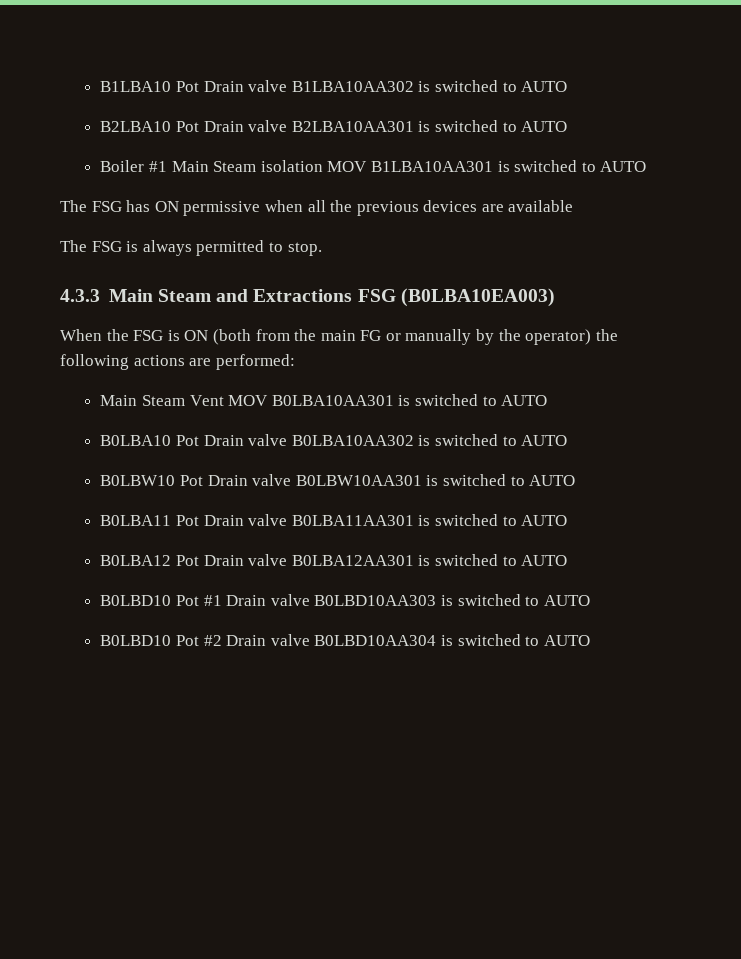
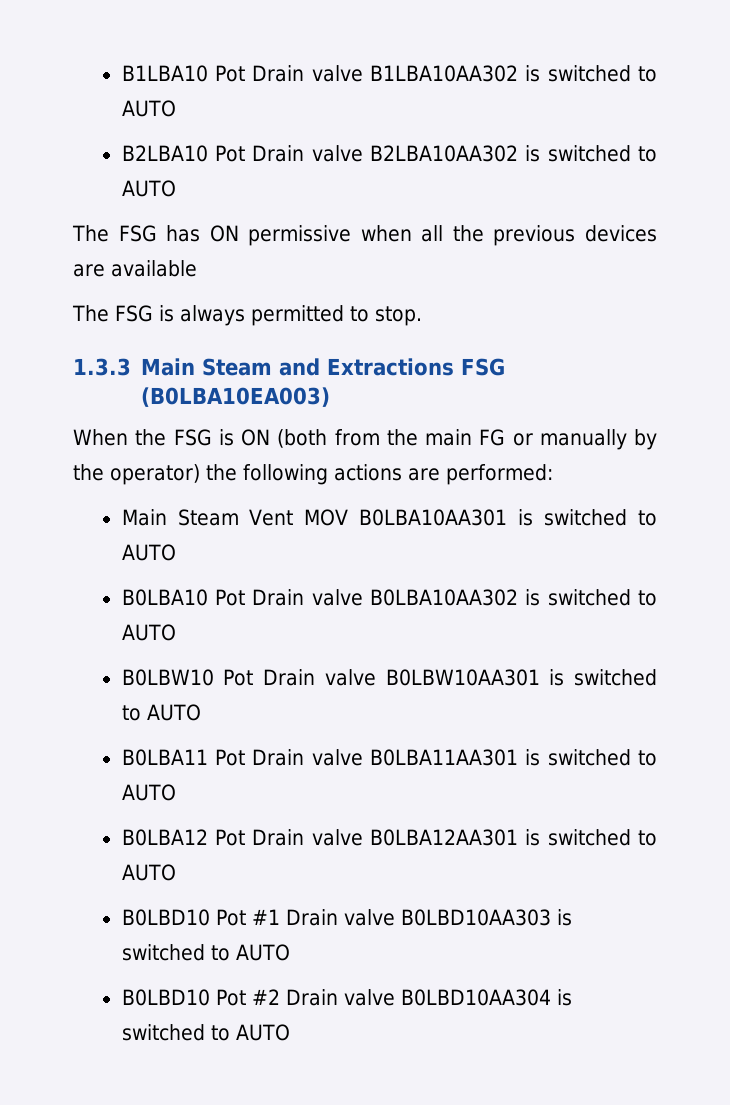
- B2LBA10 Pot Drain valve B2LBA10AA301 is switched to AUTO
- Boiler #1 Main Steam isolation MOV B1LBA10AA301 is switched to AUTO
+ B2LBA10 Pot Drain valve B2LBA10AA302 is switched to AUTO
- 4.3.3 Main Steam and Extractions FSG (B0LBA10EA003)
+ 1.3.3 Main Steam and Extractions FSG (B0LBA10EA003)

